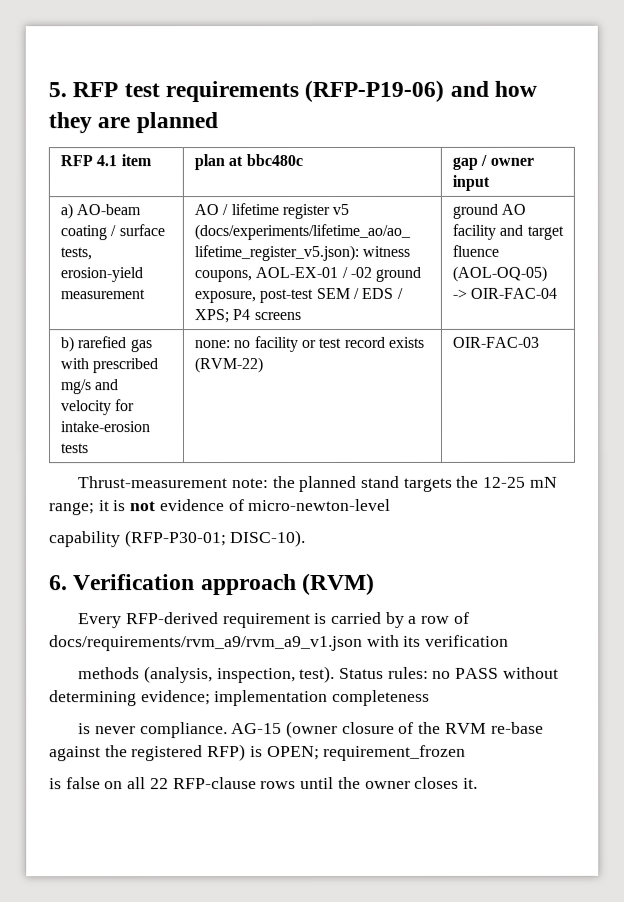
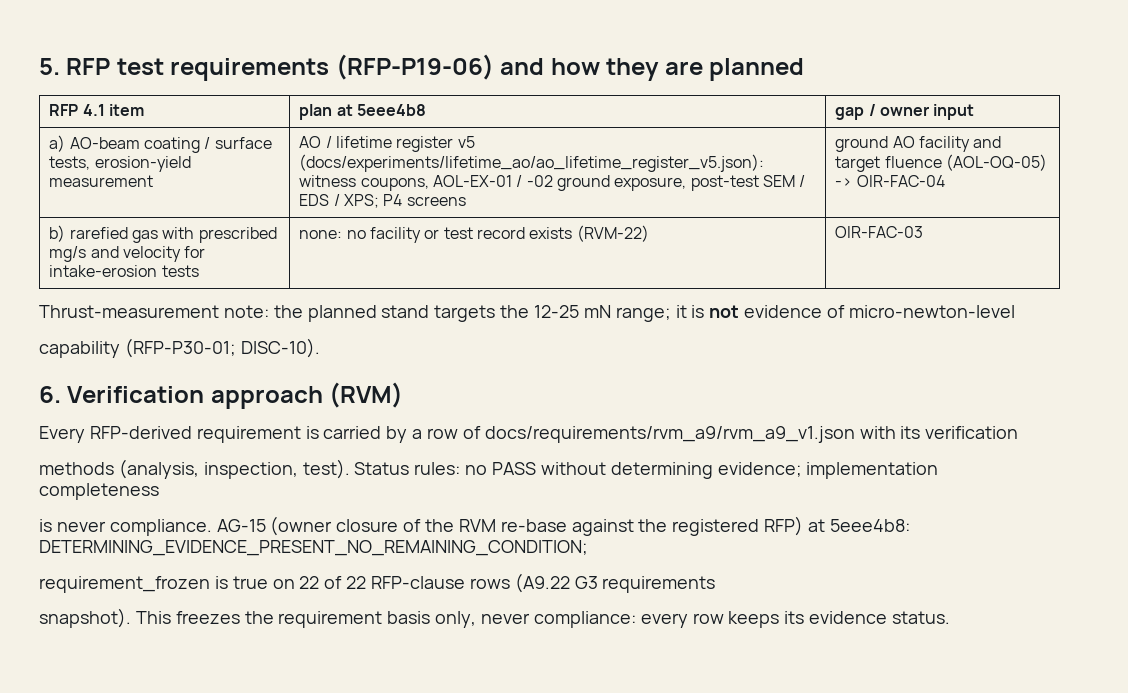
- RFP 4.1 item | plan at bbc480c | gap / owner input
+ RFP 4.1 item | plan at 5eee4b8 | gap / owner input
- AG-15 (owner closure of the RVM re-base against the registered RFP) is OPEN; requirement_frozen
- is false on all 22 RFP-clause rows until the owner closes it.
+ AG-15 (owner closure of the RVM re-base against the registered RFP) at 5eee4b8: DETERMINING_EVIDENCE_PRESENT_NO_REMAINING_CONDITION;
+ requirement_frozen is true on 22 of 22 RFP-clause rows (A9.22 G3 requirements
+ snapshot). This freezes the requirement basis only, never compliance: every row keeps its evidence status.

